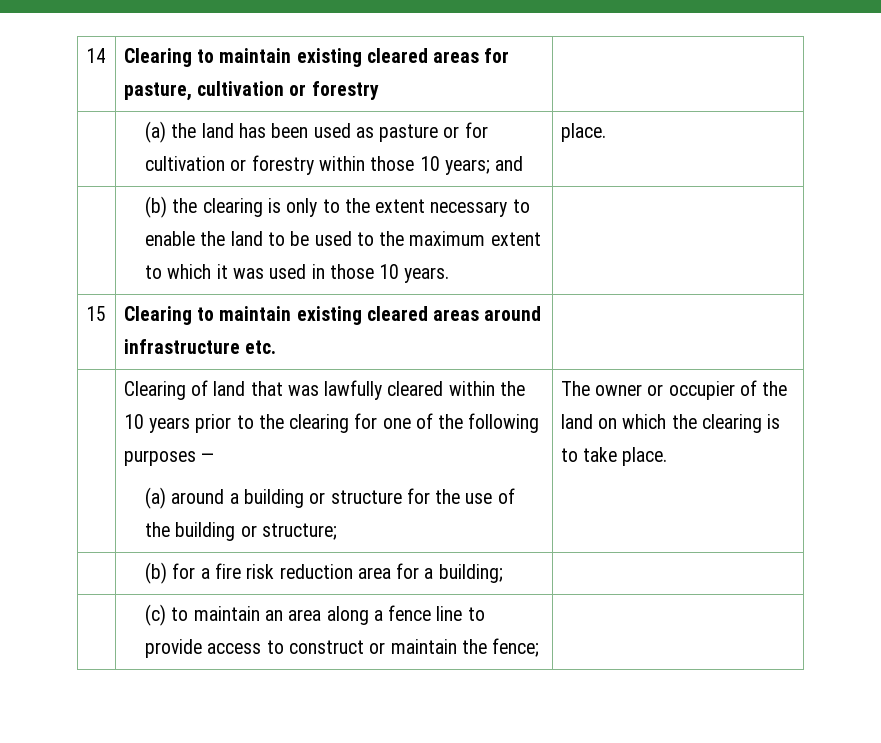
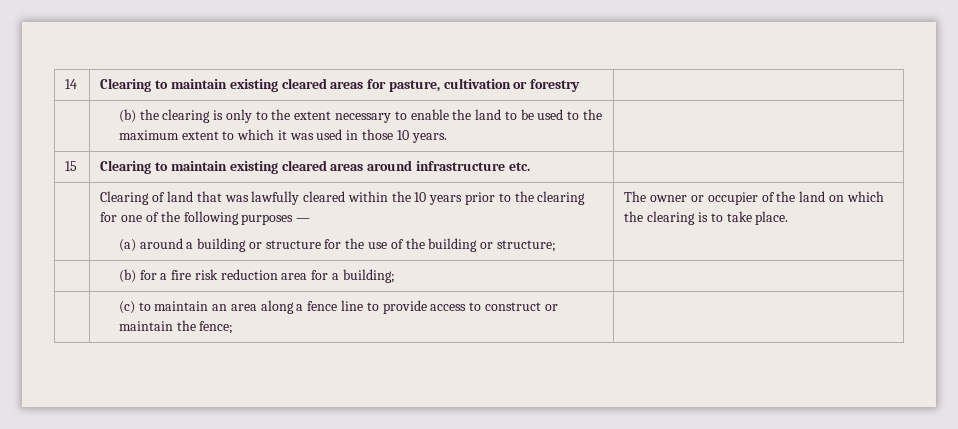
- | (a) the land has been used as pasture or for cultivation or forestry within those 10 years; and | place.

